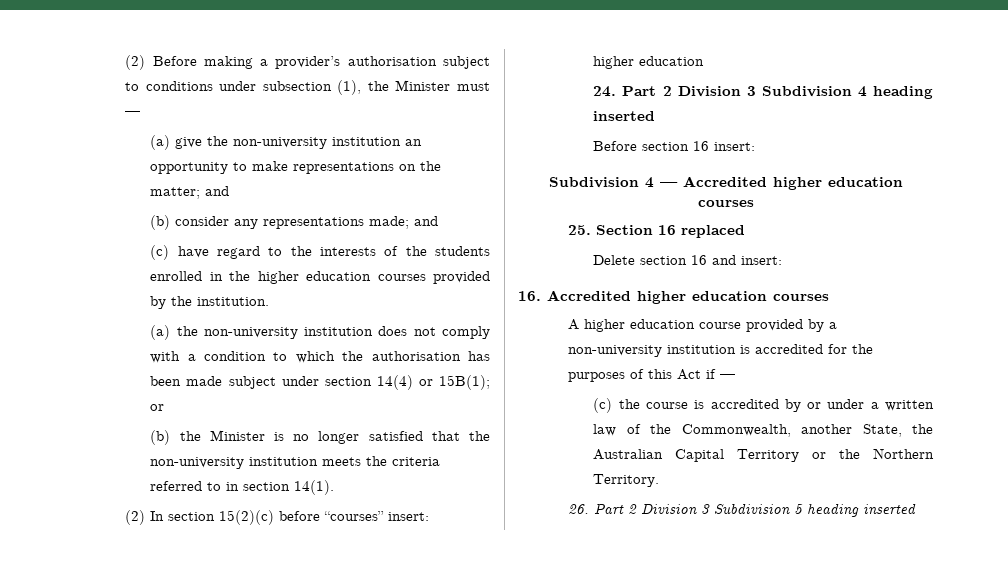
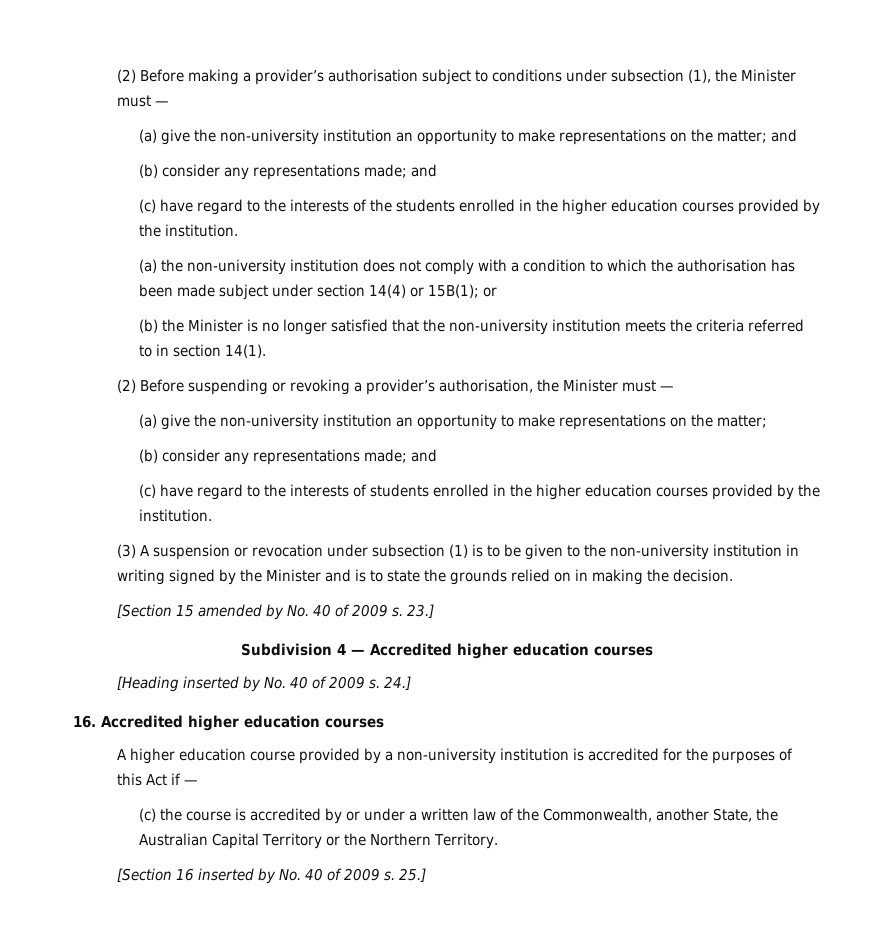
- (2) In section 15(2)(c) before “courses” insert:
- higher education
- 24. Part 2 Division 3 Subdivision 4 heading inserted
- Before section 16 insert:
+ (2) Before suspending or revoking a provider’s authorisation, the Minister must —
+ (a) give the non-university institution an opportunity to make representations on the matter;
+ (b) consider any representations made; and
+ (c) have regard to the interests of students enrolled in the higher education courses provided by the institution.
+ (3) A suspension or revocation under subsection (1) is to be given to the non-university institution in writing signed by the Minister and is to state the grounds relied on in making the decision.
+ [Section 15 amended by No. 40 of 2009 s. 23.]
- 25. Section 16 replaced
- Delete section 16 and insert:
+ [Heading inserted by No. 40 of 2009 s. 24.]
- 26. Part 2 Division 3 Subdivision 5 heading inserted
+ [Section 16 inserted by No. 40 of 2009 s. 25.]

